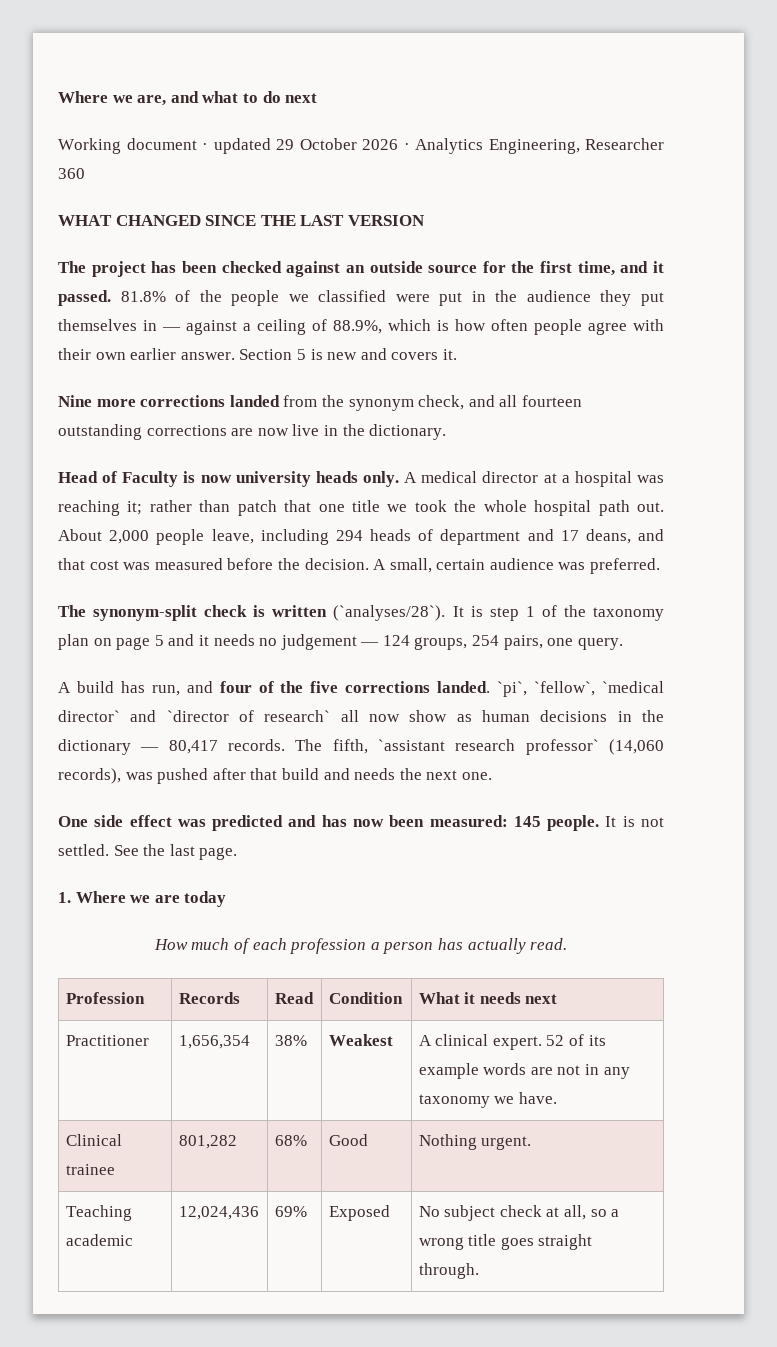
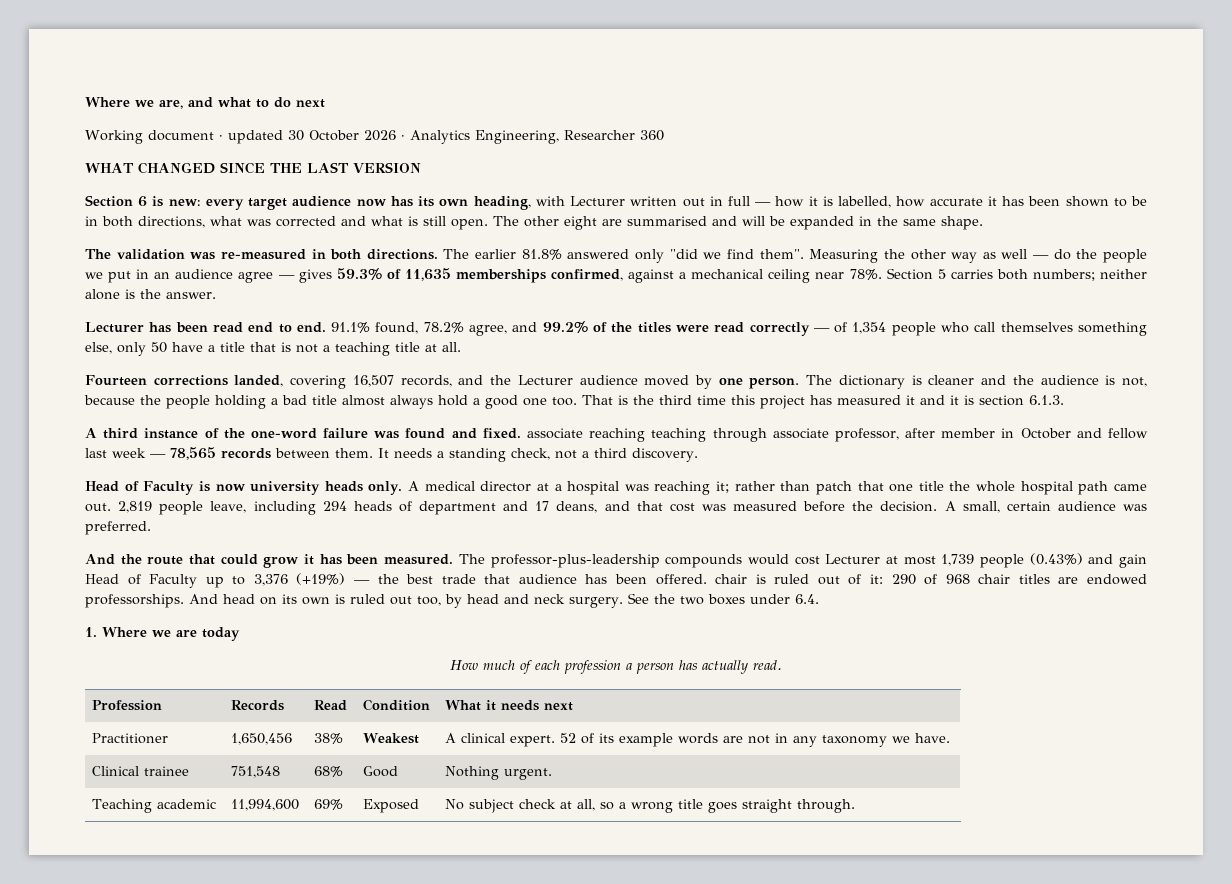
- Working document · updated 29 October 2026 · Analytics Engineering, Researcher 360
+ Working document · updated 30 October 2026 · Analytics Engineering, Researcher 360
- The project has been checked against an outside source for the first time, and it passed. 81.8% of the people we classified were put in the audience they put themselves in — against a ceiling of 88.9%, which is how often people agree with their own earlier answer. Section 5 is new and covers it.
- Nine more corrections landed from the synonym check, and all fourteen outstanding corrections are now live in the dictionary.
+ Section 6 is new: every target audience now has its own heading, with Lecturer written out in full — how it is labelled, how accurate it has been shown to be in both directions, what was corrected and what is still open. The other eight are summarised and will be expanded in the same shape.
+ The validation was re-measured in both directions. The earlier 81.8% answered only "did we find them". Measuring the other way as well — do the people we put in an audience agree — gives 59.3% of 11,635 memberships confirmed, against a mechanical ceiling near 78%. Section 5 carries both numbers; neither alone is the answer.
+ Lecturer has been read end to end. 91.1% found, 78.2% agree, and 99.2% of the titles were read correctly — of 1,354 people who call themselves something else, only 50 have a title that is not a teaching title at all.
+ Fourteen corrections landed, covering 16,507 records, and the Lecturer audience moved by one person. The dictionary is cleaner and the audience is not, because the people holding a bad title almost always hold a good one too. That is the third time this project has measured it and it is section 6.1.3.
+ A third instance of the one-word failure was found and fixed. associate reaching teaching through associate professor, after member in October and fellow last week — 78,565 records between them. It needs a standing check, not a third discovery.
- A medical director at a hospital was reaching it; rather than patch that one title we took the whole hospital path out. About 2,000 people leave, including 294 heads of department and 17 deans, and that cost was measured before the decision.
+ A medical director at a hospital was reaching it; rather than patch that one title the whole hospital path came out. 2,819 people leave, including 294 heads of department and 17 deans, and that cost was measured before the decision.
- The synonym-split check is written (`analyses/28`). It is step 1 of the taxonomy plan on page 5 and it needs no judgement — 124 groups, 254 pairs, one query.
- A build has run, and four of the five corrections landed. `pi`, `fellow`, `medical director` and `director of research` all now show as human decisions in the dictionary — 80,417 records. The fifth, `assistant research professor` (14,060 records), was pushed after that build and needs the next one.
- One side effect was predicted and has now been measured: 145 people. It is not settled. See the last page.
+ And the route that could grow it has been measured. The professor-plus-leadership compounds would cost Lecturer at most 1,739 people (0.43%) and gain Head of Faculty up to 3,376 (+19%) — the best trade that audience has been offered. chair is ruled out of it: 290 of 968 chair titles are endowed professorships. And head on its own is ruled out too, by head and neck surgery. See the two boxes under 6.4.
- Practitioner | 1,656,354 | 38% | Weakest | A clinical expert. 52 of its example words are not in any taxonomy we have.
+ Practitioner | 1,650,456 | 38% | Weakest | A clinical expert. 52 of its example words are not in any taxonomy we have.
- Clinical trainee | 801,282 | 68% | Good | Nothing urgent.
+ Clinical trainee | 751,548 | 68% | Good | Nothing urgent.
- Teaching academic | 12,024,436 | 69% | Exposed | No subject check at all, so a wrong title goes straight through.
+ Teaching academic | 11,994,600 | 69% | Exposed | No subject check at all, so a wrong title goes straight through.

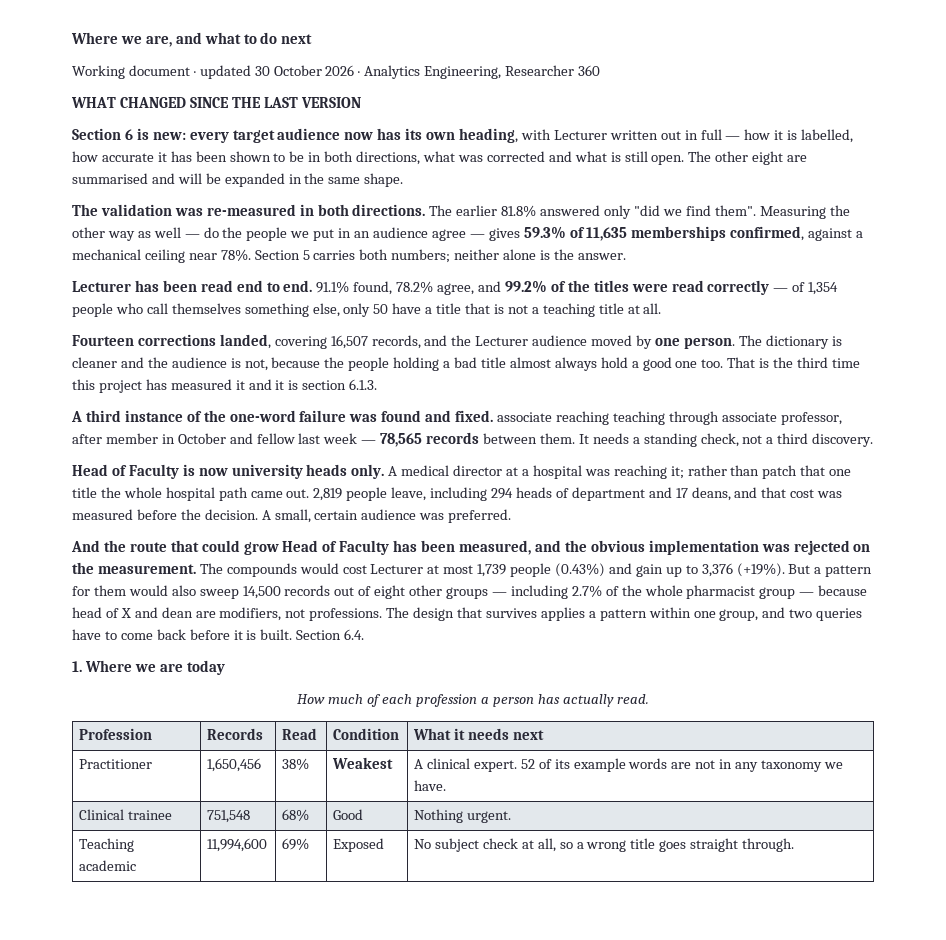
- And the route that could grow it has been measured. The professor-plus-leadership compounds would cost Lecturer at most 1,739 people (0.43%) and gain Head of Faculty up to 3,376 (+19%) — the best trade that audience has been offered. chair is ruled out of it: 290 of 968 chair titles are endowed professorships. And head on its own is ruled out too, by head and neck surgery. See the two boxes under 6.4.
+ And the route that could grow Head of Faculty has been measured, and the obvious implementation was rejected on the measurement. The compounds would cost Lecturer at most 1,739 people (0.43%) and gain up to 3,376 (+19%). But a pattern for them would also sweep 14,500 records out of eight other groups — including 2.7% of the whole pharmacist group — because head of X and dean are modifiers, not professions. The design that survives applies a pattern within one group, and two queries have to come back before it is built. Section 6.4.

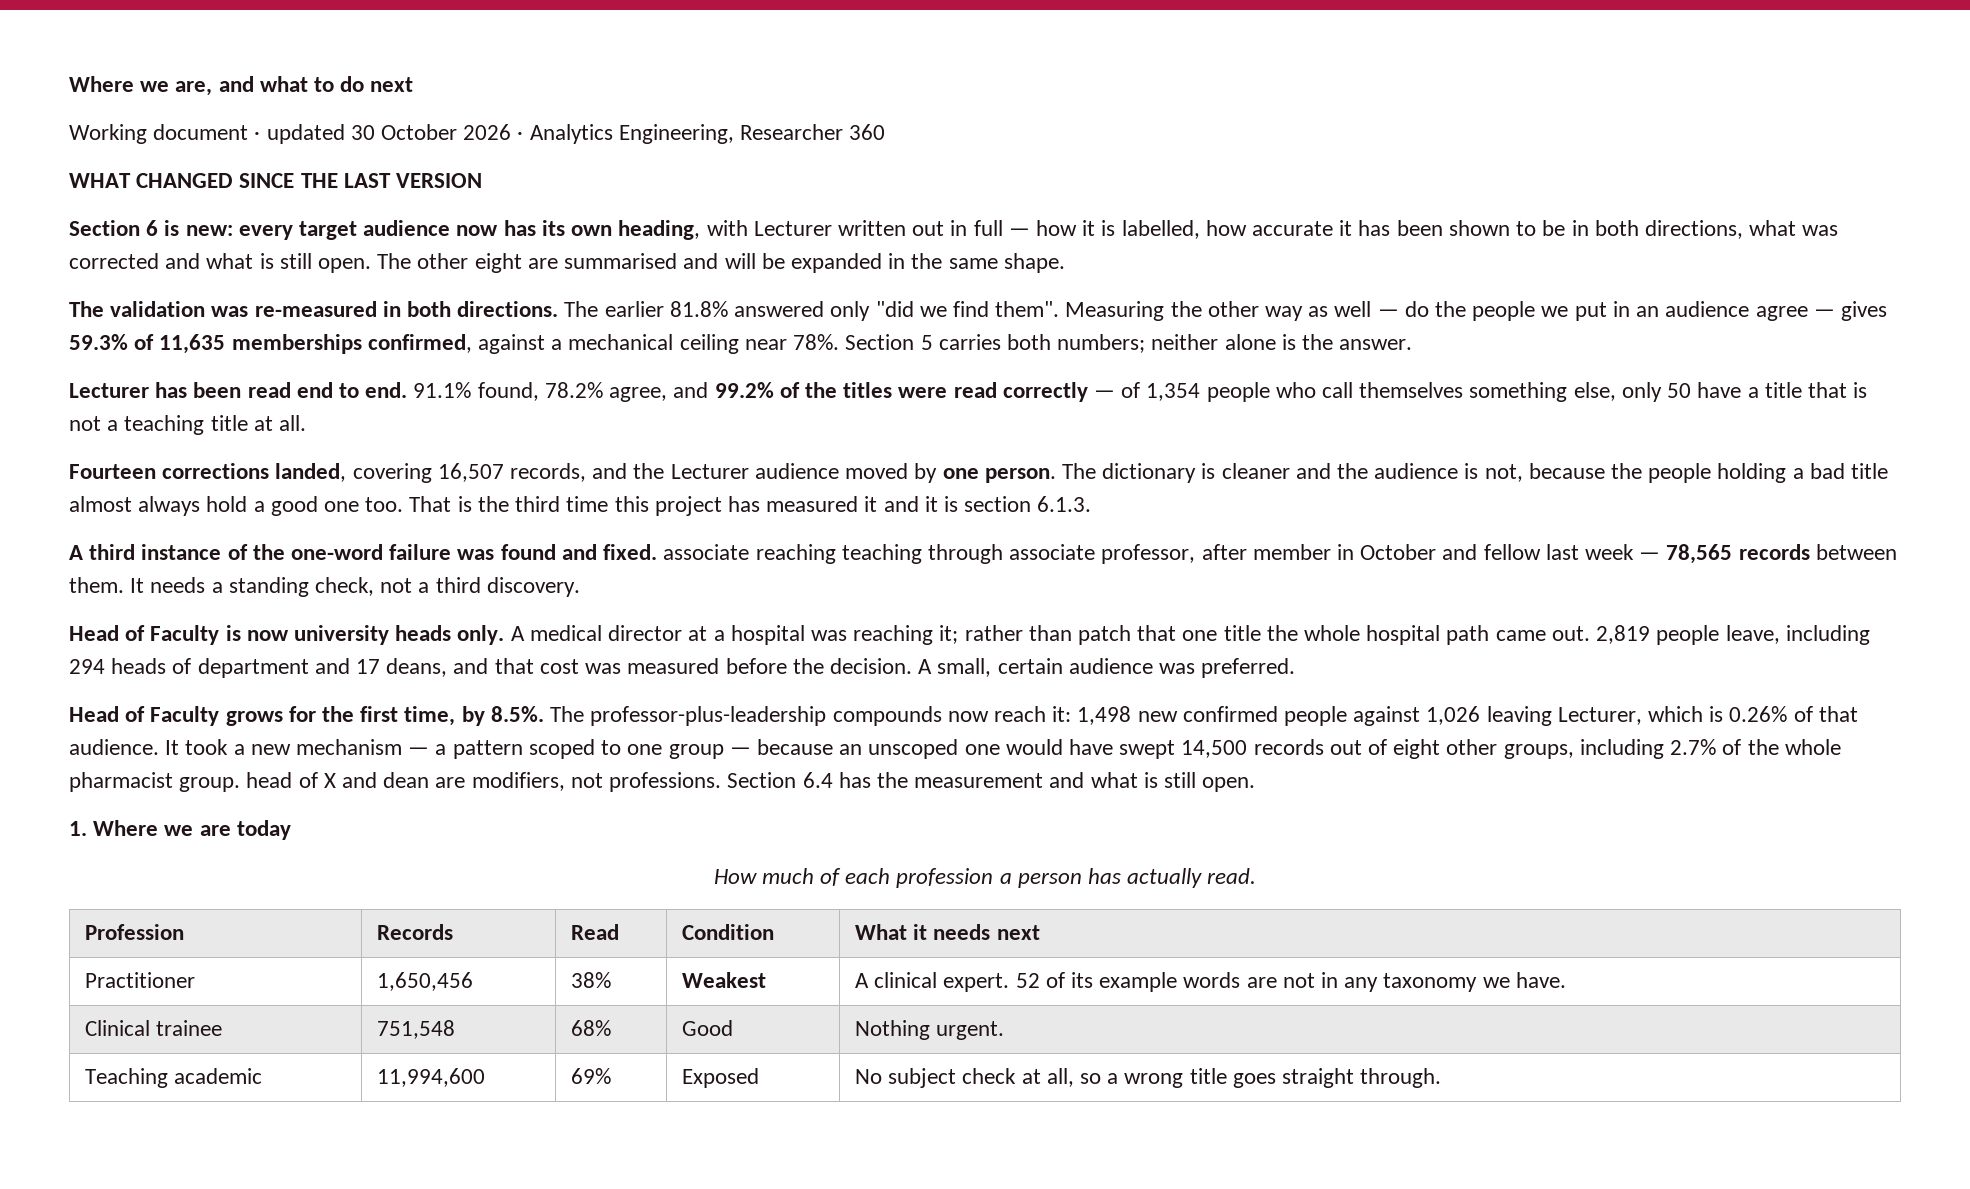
- And the route that could grow Head of Faculty has been measured, and the obvious implementation was rejected on the measurement. The compounds would cost Lecturer at most 1,739 people (0.43%) and gain up to 3,376 (+19%). But a pattern for them would also sweep 14,500 records out of eight other groups — including 2.7% of the whole pharmacist group — because head of X and dean are modifiers, not professions.
+ Head of Faculty grows for the first time, by 8.5%. The professor-plus-leadership compounds now reach it: 1,498 new confirmed people against 1,026 leaving Lecturer, which is 0.26% of that audience. It took a new mechanism — a pattern scoped to one group — because an unscoped one would have swept 14,500 records out of eight other groups, including 2.7% of the whole pharmacist group. head of X and dean are modifiers, not professions.
- The design that survives applies a pattern within one group, and two queries have to come back before it is built. Section 6.4.
+ Section 6.4 has the measurement and what is still open.

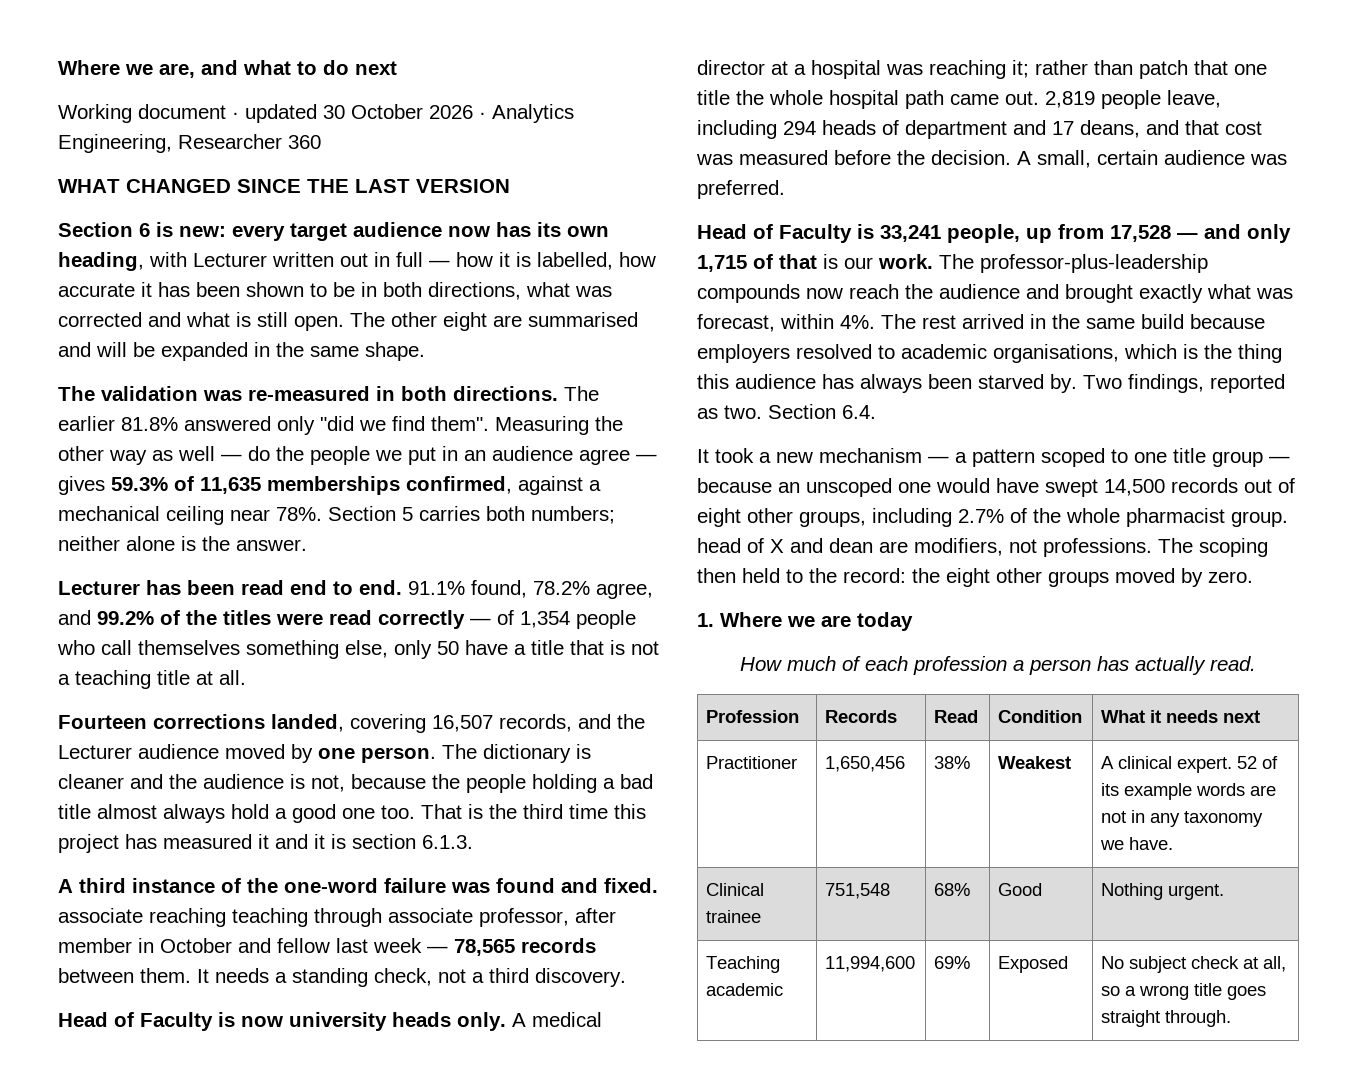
- Head of Faculty grows for the first time, by 8.5%. The professor-plus-leadership compounds now reach it: 1,498 new confirmed people against 1,026 leaving Lecturer, which is 0.26% of that audience. It took a new mechanism — a pattern scoped to one group — because an unscoped one would have swept 14,500 records out of eight other groups, including 2.7% of the whole pharmacist group. head of X and dean are modifiers, not professions.
+ Head of Faculty is 33,241 people, up from 17,528 — and only 1,715 of that is our work. The professor-plus-leadership compounds now reach the audience and brought exactly what was forecast, within 4%. The rest arrived in the same build because employers resolved to academic organisations, which is the thing this audience has always been starved by. Two findings, reported as two. Section 6.4.
+ It took a new mechanism — a pattern scoped to one title group — because an unscoped one would have swept 14,500 records out of eight other groups, including 2.7% of the whole pharmacist group. head of X and dean are modifiers, not professions.
- Section 6.4 has the measurement and what is still open.
+ The scoping then held to the record: the eight other groups moved by zero.

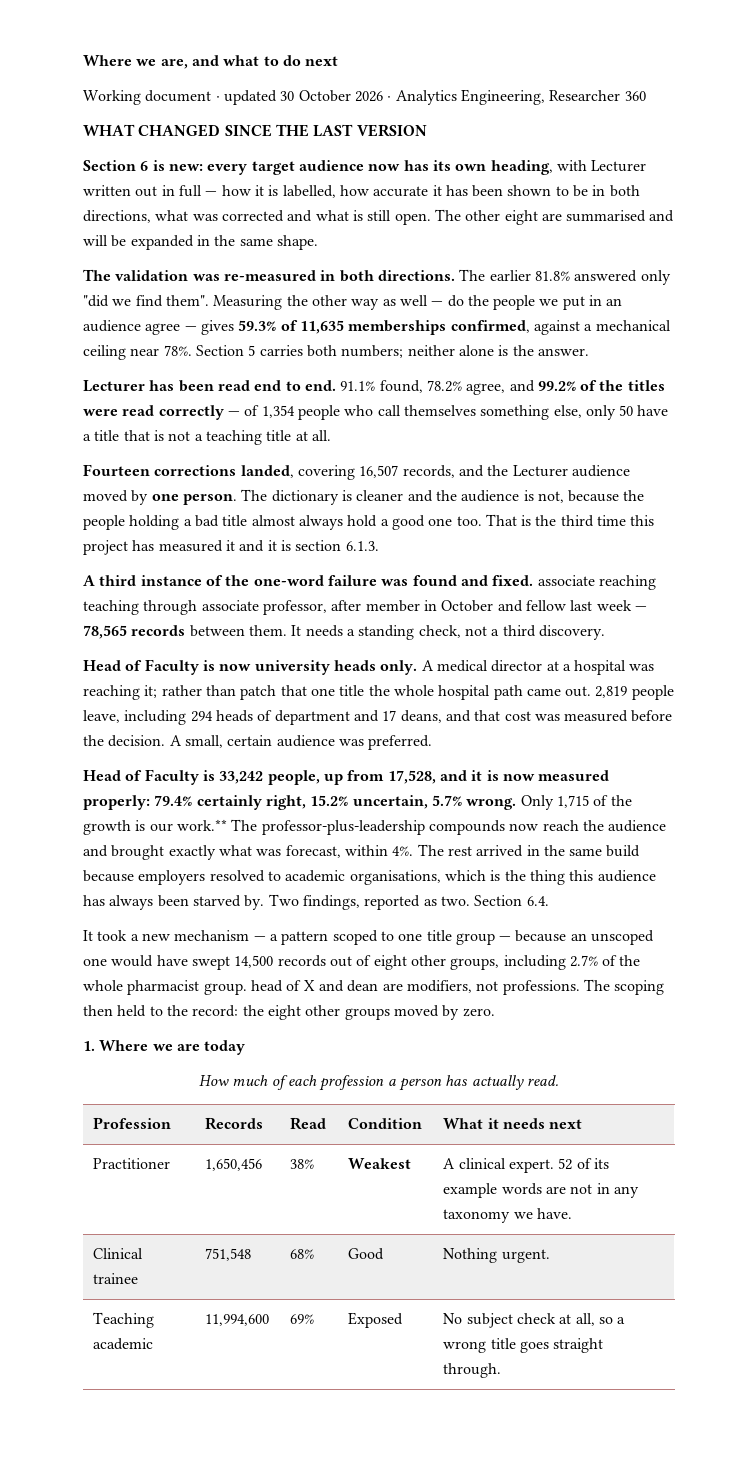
- Head of Faculty is 33,241 people, up from 17,528 — and only 1,715 of that is our work. The professor-plus-leadership compounds now reach the audience and brought exactly what was forecast, within 4%.
+ Head of Faculty is 33,242 people, up from 17,528, and it is now measured properly: 79.4% certainly right, 15.2% uncertain, 5.7% wrong. Only 1,715 of the growth is our work.** The professor-plus-leadership compounds now reach the audience and brought exactly what was forecast, within 4%.

